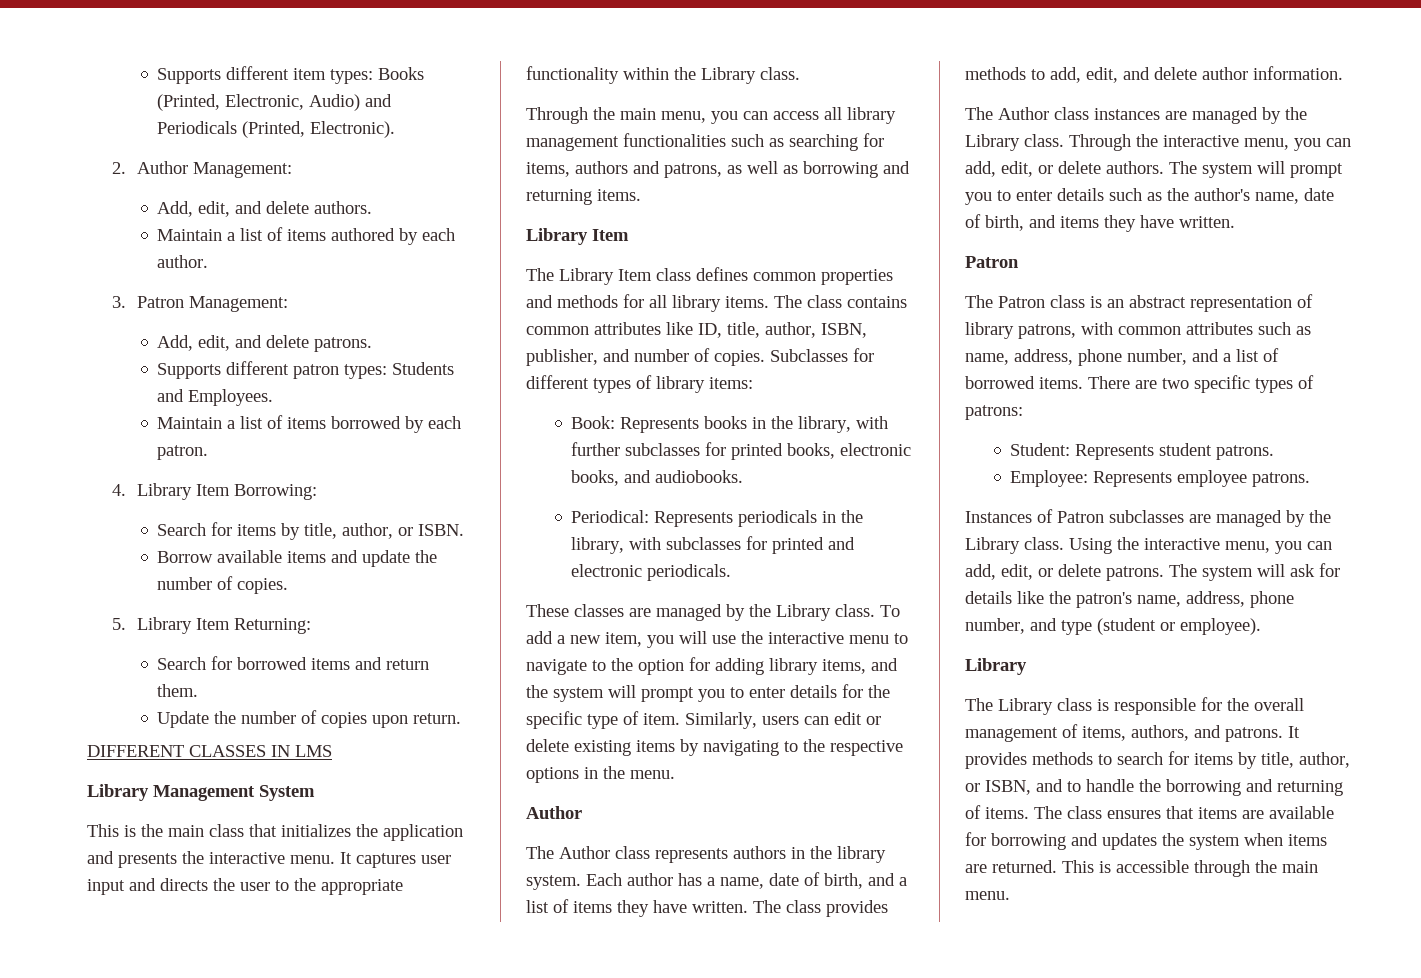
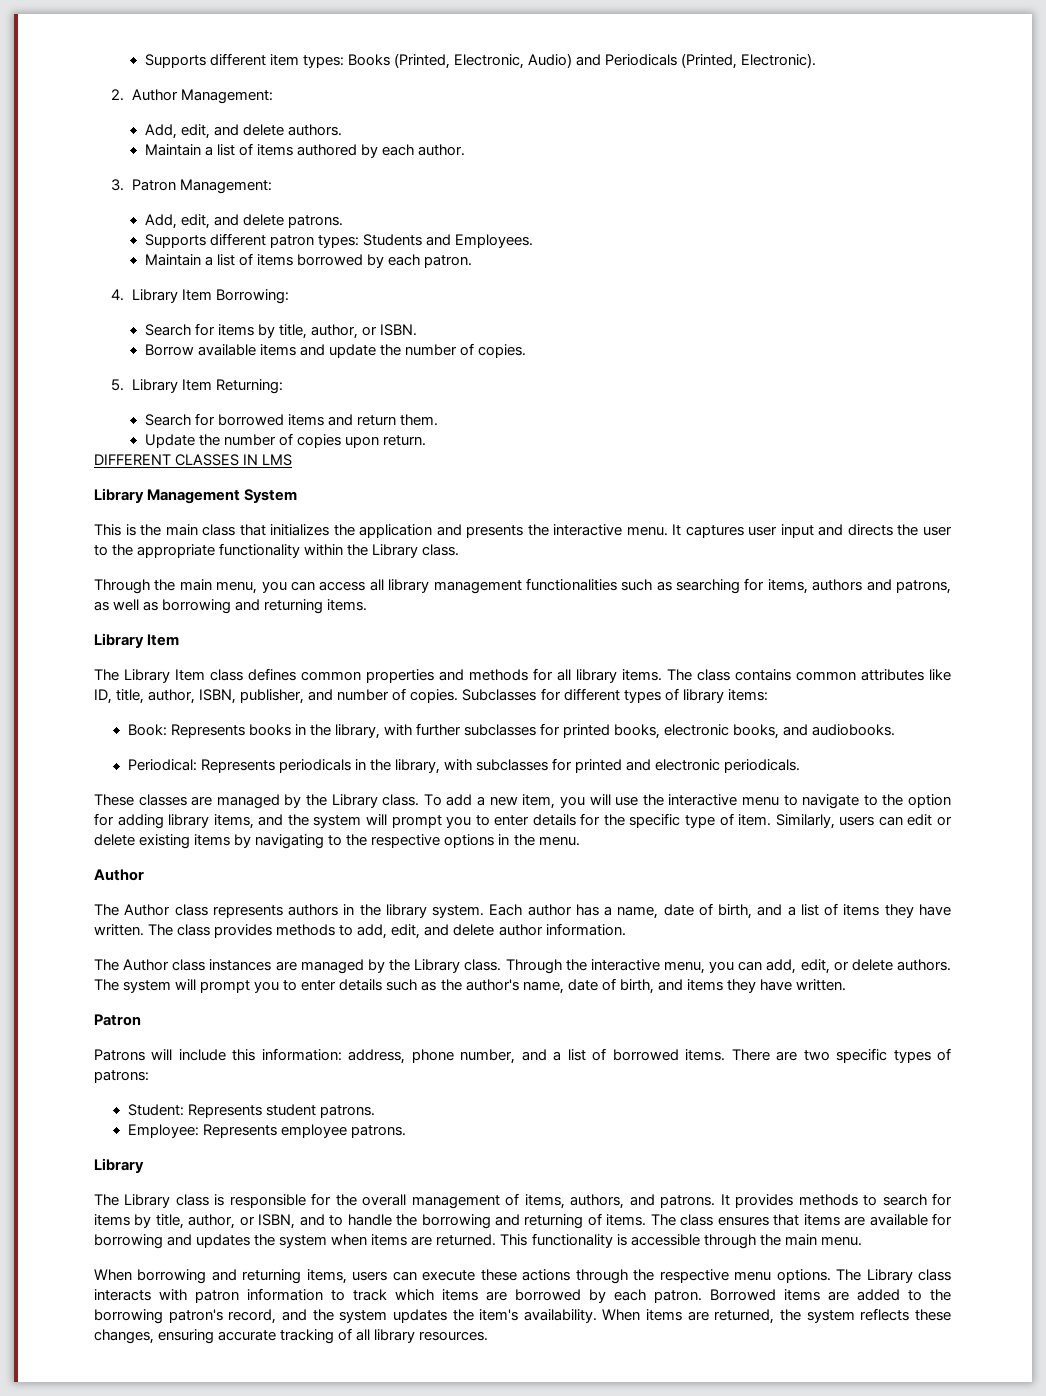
- The Patron class is an abstract representation of library patrons, with common attributes such as name, address, phone number, and a list of borrowed items.
+ Patrons will include this information: address, phone number, and a list of borrowed items.
- Instances of Patron subclasses are managed by the Library class. Using the interactive menu, you can add, edit, or delete patrons. The system will ask for details like the patron's name, address, phone number, and type (student or employee).
- This is accessible through the main menu.
+ This functionality is accessible through the main menu.
+ When borrowing and returning items, users can execute these actions through the respective menu options. The Library class interacts with patron information to track which items are borrowed by each patron. Borrowed items are added to the borrowing patron's record, and the system updates the item's availability. When items are returned, the system reflects these changes, ensuring accurate tracking of all library resources.

